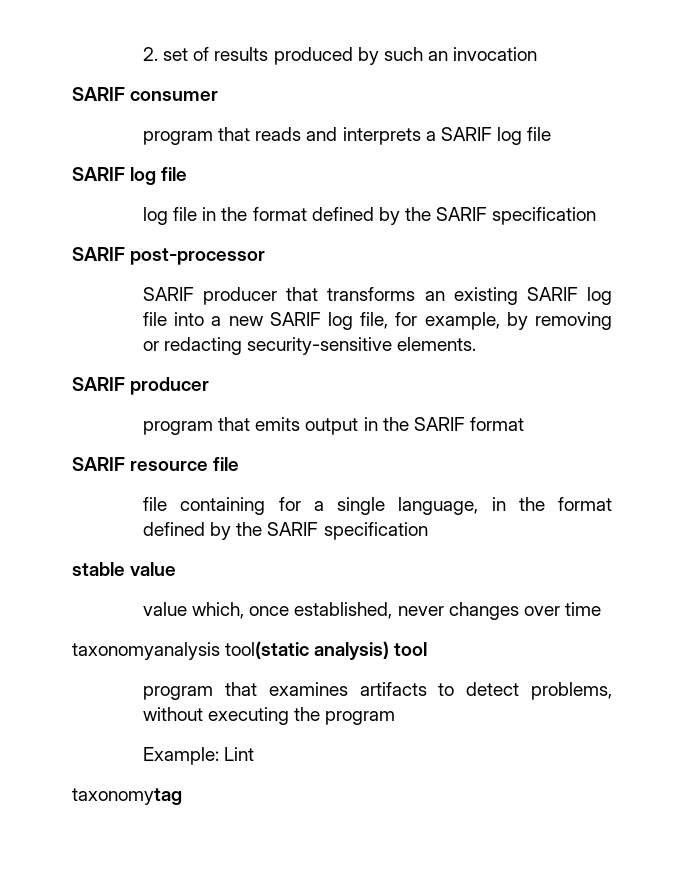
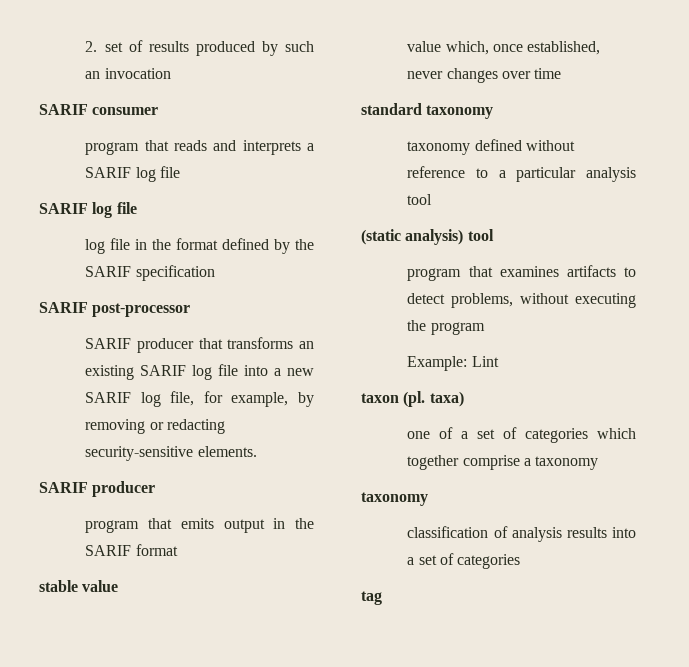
- SARIF resource file
- file containing for a single language, in the format defined by the SARIF specification
- taxonomyanalysis tool(static analysis) tool
+ standard taxonomy
+ taxonomy defined without reference to a particular analysis tool
+ (static analysis) tool
- taxonomytag
+ taxon (pl. taxa)
+ one of a set of categories which together comprise a taxonomy
+ taxonomy
+ classification of analysis results into a set of categories
+ tag

